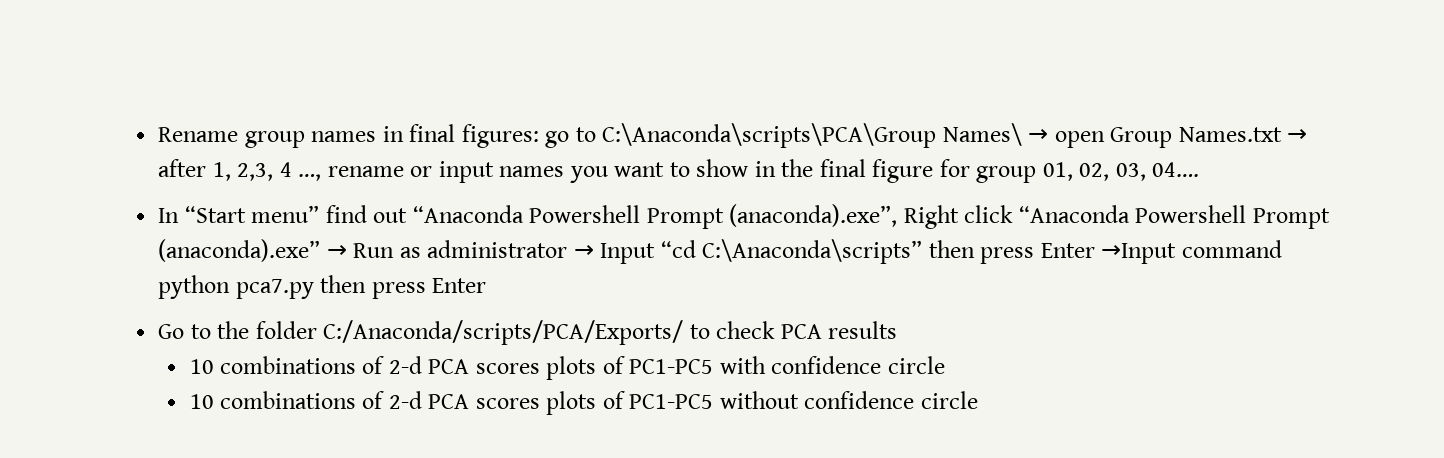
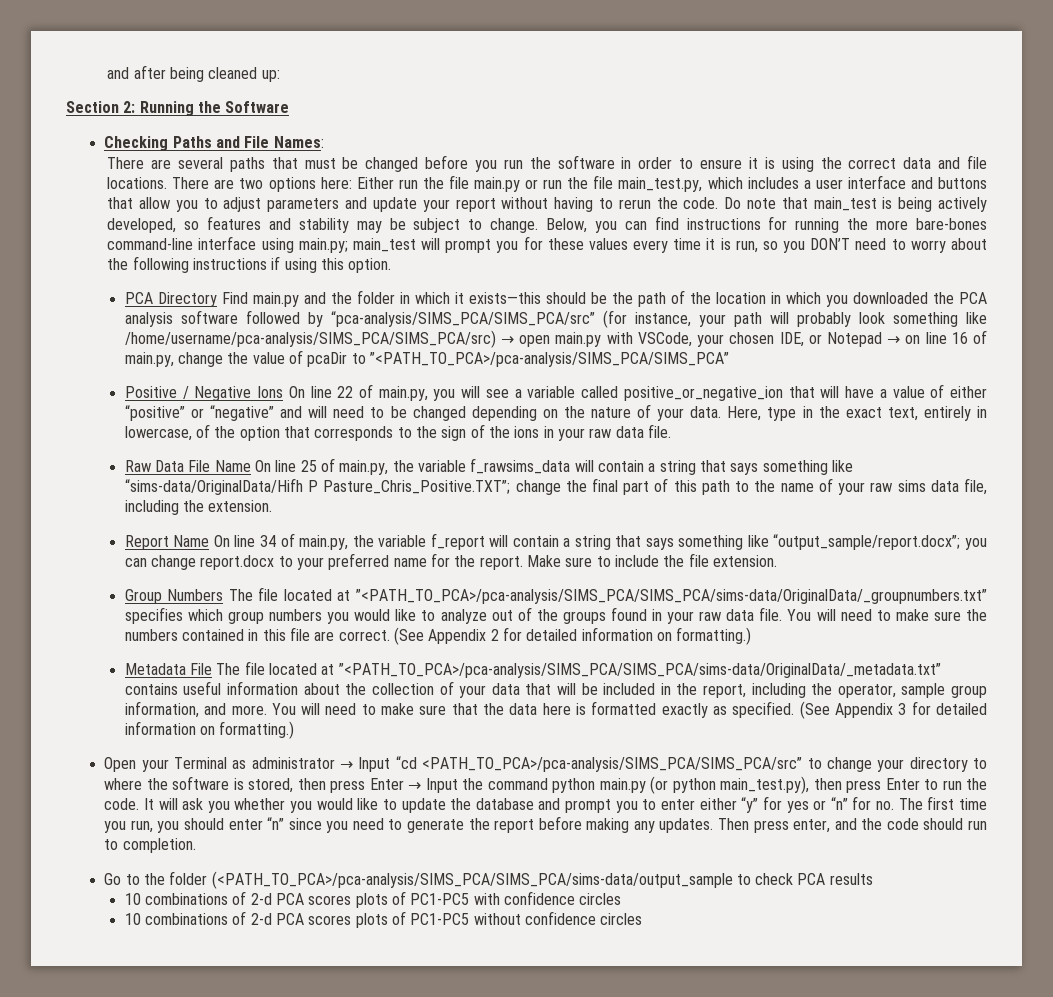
- Rename group names in final figures: go to C:\Anaconda\scripts\PCA\Group Names\ → open Group Names.txt → after 1, 2,3, 4 …, rename or input names you want to show in the final figure for group 01, 02, 03, 04….
- In “Start menu” find out “Anaconda Powershell Prompt (anaconda).exe”, Right click “Anaconda Powershell Prompt (anaconda).exe” → Run as administrator → Input “cd C:\Anaconda\scripts” then press Enter →Input command python pca7.py then press Enter
+ and after being cleaned up:
+ Section 2: Running the Software
+ Checking Paths and File Names:
+ There are several paths that must be changed before you run the software in order to ensure it is using the correct data and file locations. There are two options here: Either run the file main.py or run the file main_test.py, which includes a user interface and buttons that allow you to adjust parameters and update your report without having to rerun the code. Do note that main_test is being actively developed, so features and stability may be subject to change. Below, you can find instructions for running the more bare-bones command-line interface using main.py; main_test will prompt you for these values every time it is run, so you DON’T need to worry about the following instructions if using this option.
+ PCA Directory Find main.py and the folder in which it exists—this should be the path of the location in which you downloaded the PCA analysis software followed by “pca-analysis/SIMS_PCA/SIMS_PCA/src” (for instance, your path will probably look something like /home/username/pca-analysis/SIMS_PCA/SIMS_PCA/src) → open main.py with VSCode, your chosen IDE, or Notepad → on line 16 of main.py, change the value of pcaDir to ”<PATH_TO_PCA>/pca-analysis/SIMS_PCA/SIMS_PCA”
+ Positive / Negative Ions On line 22 of main.py, you will see a variable called positive_or_negative_ion that will have a value of either “positive” or “negative” and will need to be changed depending on the nature of your data. Here, type in the exact text, entirely in lowercase, of the option that corresponds to the sign of the ions in your raw data file.
+ Raw Data File Name On line 25 of main.py, the variable f_rawsims_data will contain a string that says something like “sims-data/OriginalData/Hifh P Pasture_Chris_Positive.TXT”; change the final part of this path to the name of your raw sims data file, including the extension.
+ Report Name On line 34 of main.py, the variable f_report will contain a string that says something like “output_sample/report.docx”; you can change report.docx to your preferred name for the report. Make sure to include the file extension.
+ Group Numbers The file located at ”<PATH_TO_PCA>/pca-analysis/SIMS_PCA/SIMS_PCA/sims-data/OriginalData/_groupnumbers.txt” specifies which group numbers you would like to analyze out of the groups found in your raw data file. You will need to make sure the numbers contained in this file are correct. (See Appendix 2 for detailed information on formatting.)
+ Metadata File The file located at ”<PATH_TO_PCA>/pca-analysis/SIMS_PCA/SIMS_PCA/sims-data/OriginalData/_metadata.txt” contains useful information about the collection of your data that will be included in the report, including the operator, sample group information, and more. You will need to make sure that the data here is formatted exactly as specified. (See Appendix 3 for detailed information on formatting.)
+ Open your Terminal as administrator → Input “cd <PATH_TO_PCA>/pca-analysis/SIMS_PCA/SIMS_PCA/src” to change your directory to where the software is stored, then press Enter → Input the command python main.py (or python main_test.py), then press Enter to run the code. It will ask you whether you would like to update the database and prompt you to enter either “y” for yes or “n” for no. The first time you run, you should enter “n” since you need to generate the report before making any updates. Then press enter, and the code should run to completion.
- Go to the folder C:/Anaconda/scripts/PCA/Exports/ to check PCA results
+ Go to the folder (<PATH_TO_PCA>/pca-analysis/SIMS_PCA/SIMS_PCA/sims-data/output_sample to check PCA results
- 10 combinations of 2-d PCA scores plots of PC1-PC5 with confidence circle
+ 10 combinations of 2-d PCA scores plots of PC1-PC5 with confidence circles
- 10 combinations of 2-d PCA scores plots of PC1-PC5 without confidence circle
+ 10 combinations of 2-d PCA scores plots of PC1-PC5 without confidence circles

